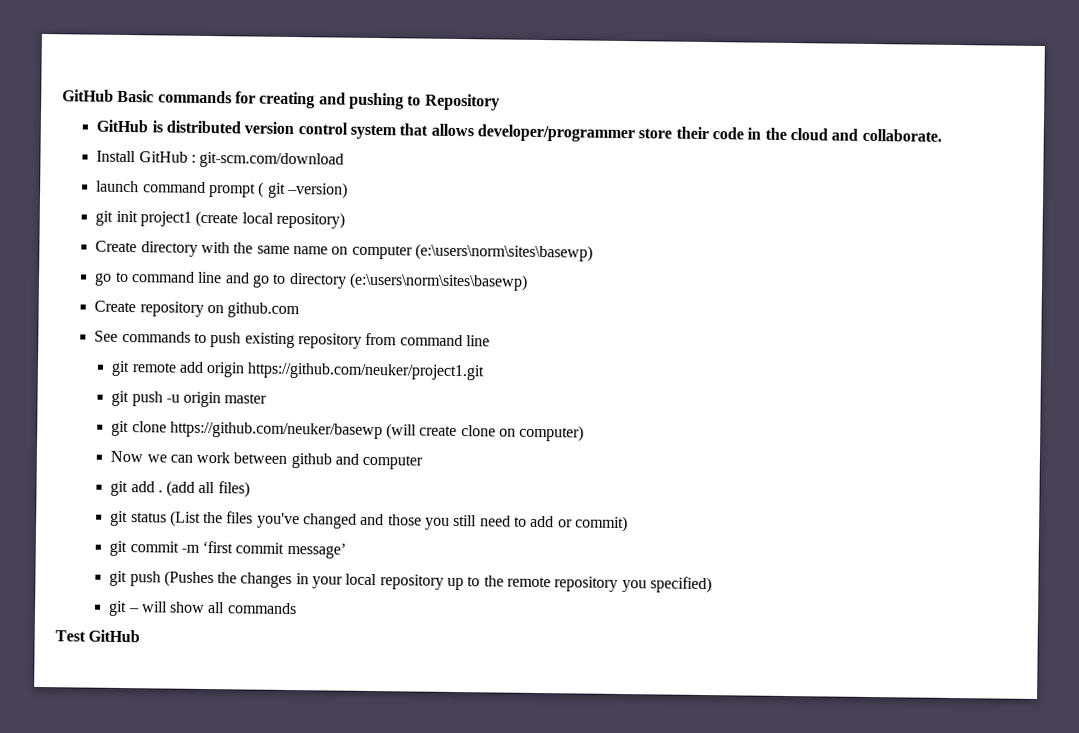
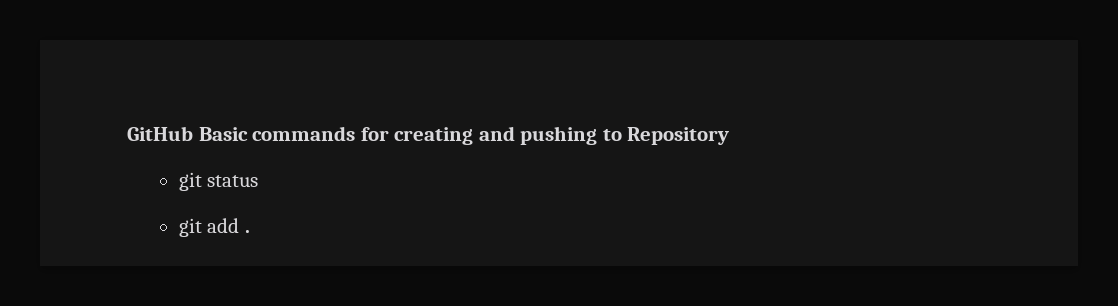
- GitHub is distributed version control system that allows developer/programmer store their code in the cloud and collaborate.
- Install GitHub : git-scm.com/download
- launch command prompt ( git –version)
- git init project1 (create local repository)
- Create directory with the same name on computer (e:\users\norm\sites\basewp)
- go to command line and go to directory (e:\users\norm\sites\basewp)
- Create repository on github.com
- See commands to push existing repository from command line
- git remote add origin https://github.com/neuker/project1.git
- git push -u origin master
- git clone https://github.com/neuker/basewp (will create clone on computer)
- Now we can work between github and computer
- git add . (add all files)
- git status (List the files you've changed and those you still need to add or commit)
- git commit -m ‘first commit message’
- git push (Pushes the changes in your local repository up to the remote repository you specified)
- git – will show all commands
- Test GitHub
+ git status
+ git add .

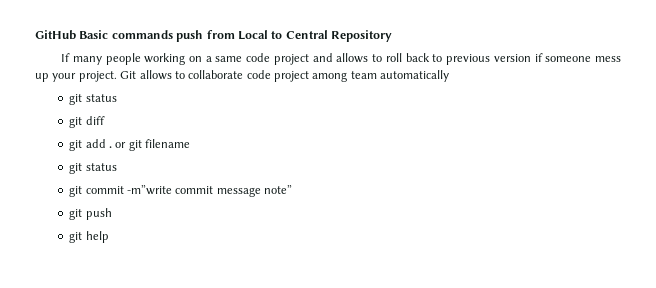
- GitHub Basic commands for creating and pushing to Repository
+ GitHub Basic commands push from Local to Central Repository
+ If many people working on a same code project and allows to roll back to previous version if someone mess up your project. Git allows to collaborate code project among team automatically
  git status
+ git diff
- git add .
+ git add . or git filename
+ git status
+ git commit -m”write commit message note”
+ git push
+ git help

